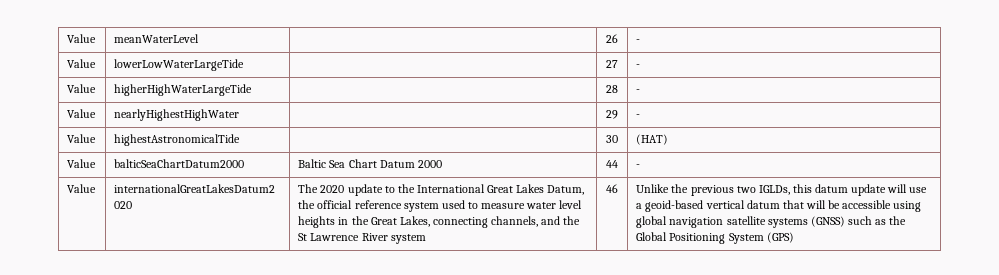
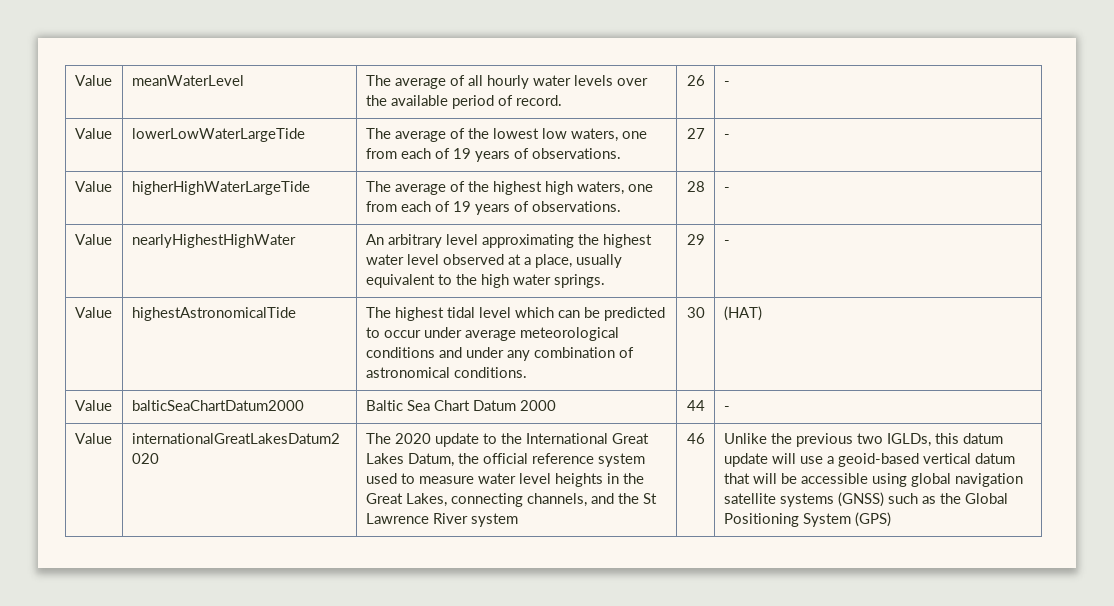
- Value | meanWaterLevel | | 26 | -
- Value | lowerLowWaterLargeTide | | 27 | -
- Value | higherHighWaterLargeTide | | 28 | -
- Value | nearlyHighestHighWater | | 29 | -
- Value | highestAstronomicalTide | | 30 | (HAT)
+ Value | meanWaterLevel | The average of all hourly water levels over the available period of record. | 26 | -
+ Value | lowerLowWaterLargeTide | The average of the lowest low waters, one from each of 19 years of observations. | 27 | -
+ Value | higherHighWaterLargeTide | The average of the highest high waters, one from each of 19 years of observations. | 28 | -
+ Value | nearlyHighestHighWater | An arbitrary level approximating the highest water level observed at a place, usually equivalent to the high water springs. | 29 | -
+ Value | highestAstronomicalTide | The highest tidal level which can be predicted to occur under average meteorological conditions and under any combination of astronomical conditions. | 30 | (HAT)

